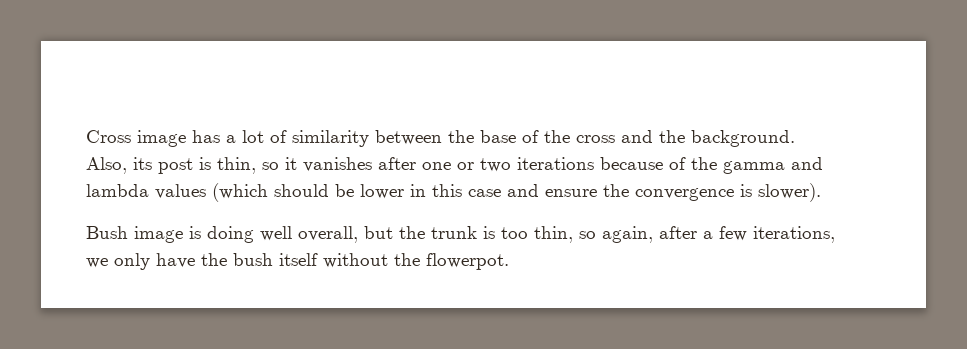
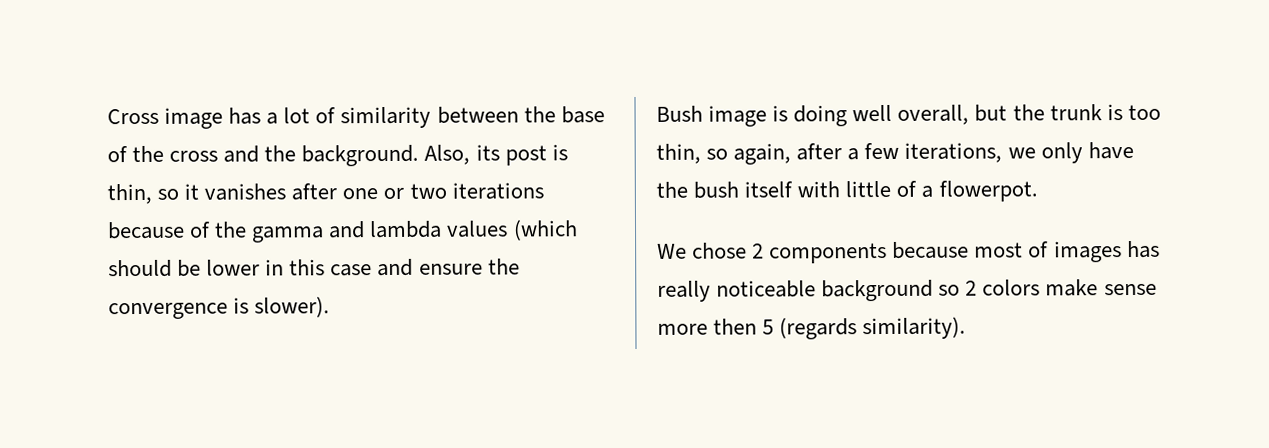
- Bush image is doing well overall, but the trunk is too thin, so again, after a few iterations, we only have the bush itself without the flowerpot.
+ Bush image is doing well overall, but the trunk is too thin, so again, after a few iterations, we only have the bush itself with little of a flowerpot.
+ We chose 2 components because most of images has really noticeable background so 2 colors make sense more then 5 (regards similarity).

